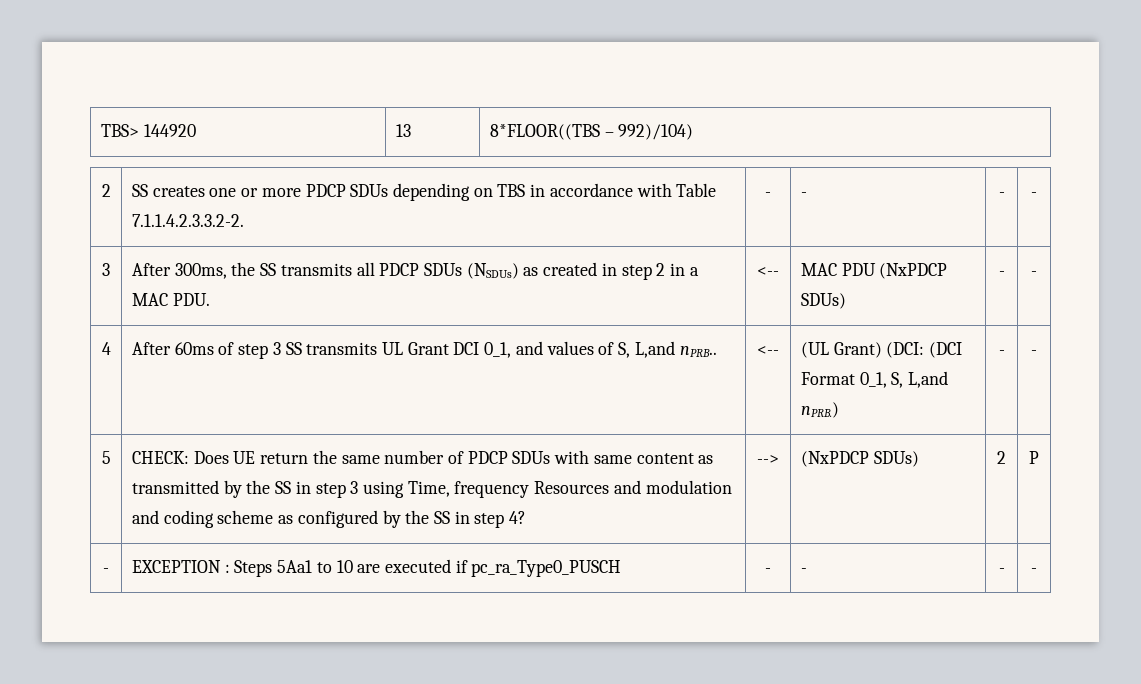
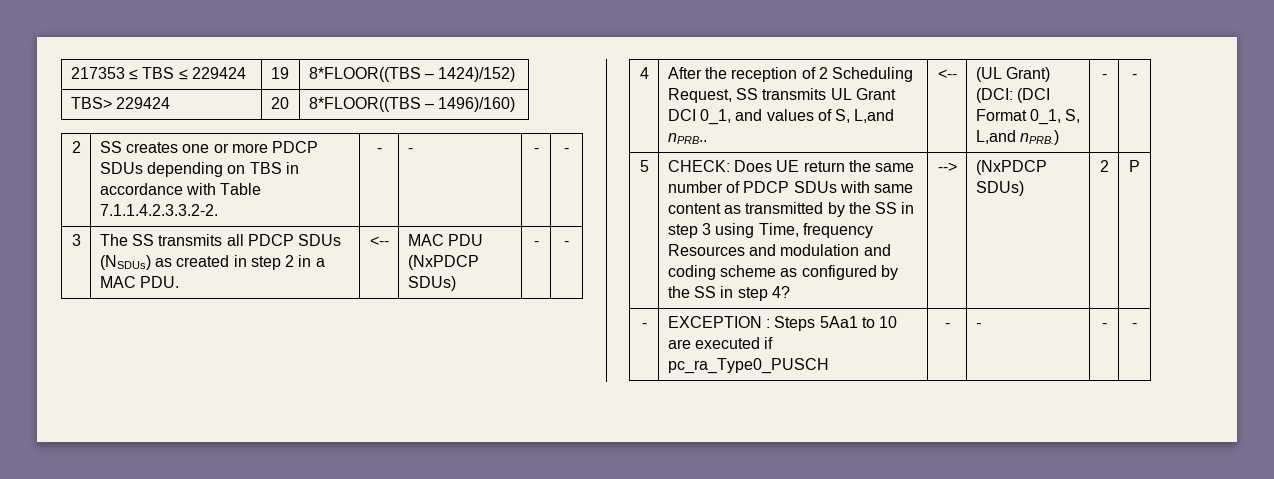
- TBS> 144920 | 13 | 8*FLOOR((TBS – 992)/104)
+ 217353 ≤ TBS ≤ 229424 | 19 | 8*FLOOR((TBS – 1424)/152)
+ TBS> 229424 | 20 | 8*FLOOR((TBS – 1496)/160)
- 3 | After 300ms, the SS transmits all PDCP SDUs (NSDUs) as created in step 2 in a MAC PDU. | <-- | MAC PDU (NxPDCP SDUs) | - | -
+ 3 | The SS transmits all PDCP SDUs (NSDUs) as created in step 2 in a MAC PDU. | <-- | MAC PDU (NxPDCP SDUs) | - | -
- 4 | After 60ms of step 3 SS transmits UL Grant DCI 0_1, and values of S, L,and nPRB.. | <-- | (UL Grant) (DCI: (DCI Format 0_1, S, L,and nPRB.) | - | -
+ 4 | After the reception of 2 Scheduling Request, SS transmits UL Grant DCI 0_1, and values of S, L,and nPRB.. | <-- | (UL Grant) (DCI: (DCI Format 0_1, S, L,and nPRB.) | - | -

